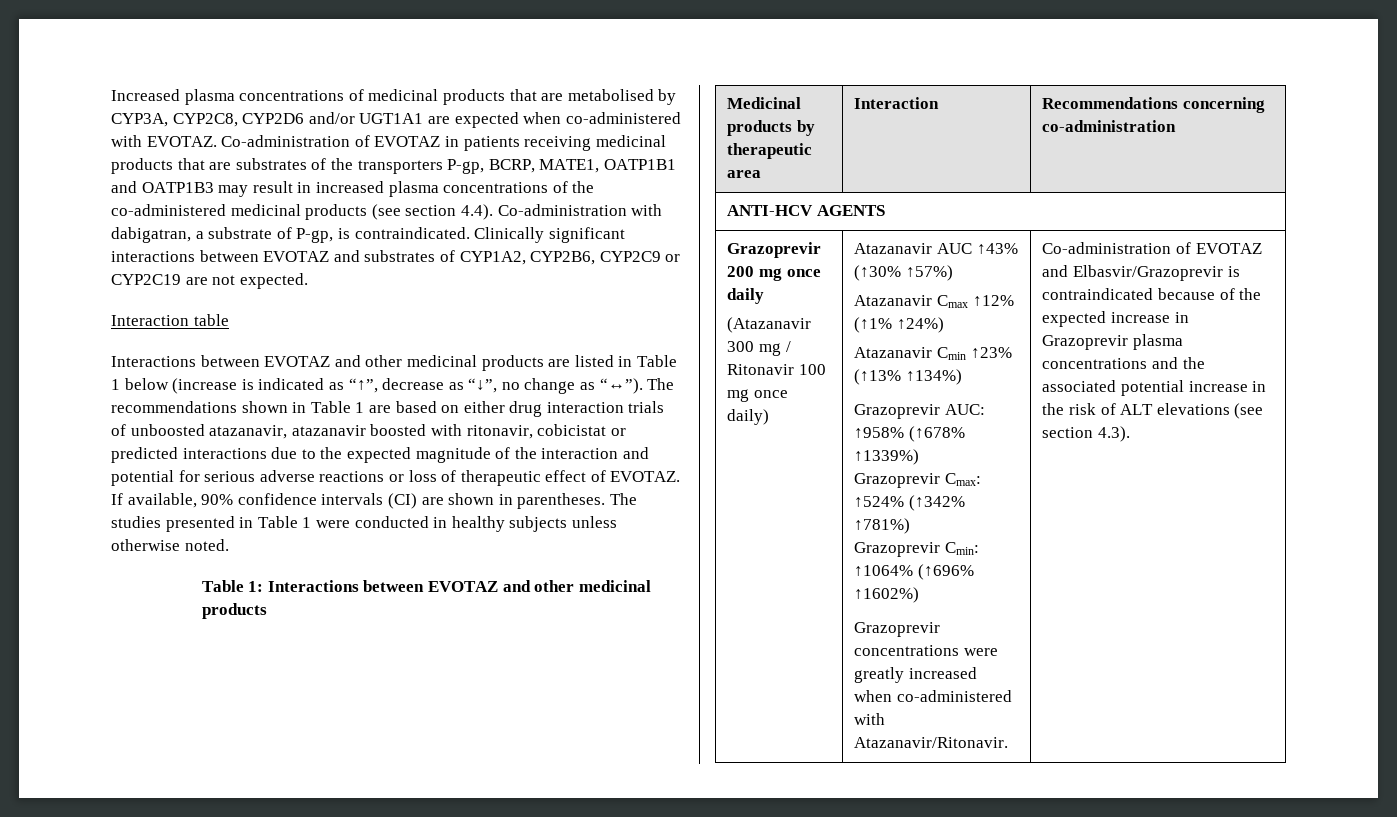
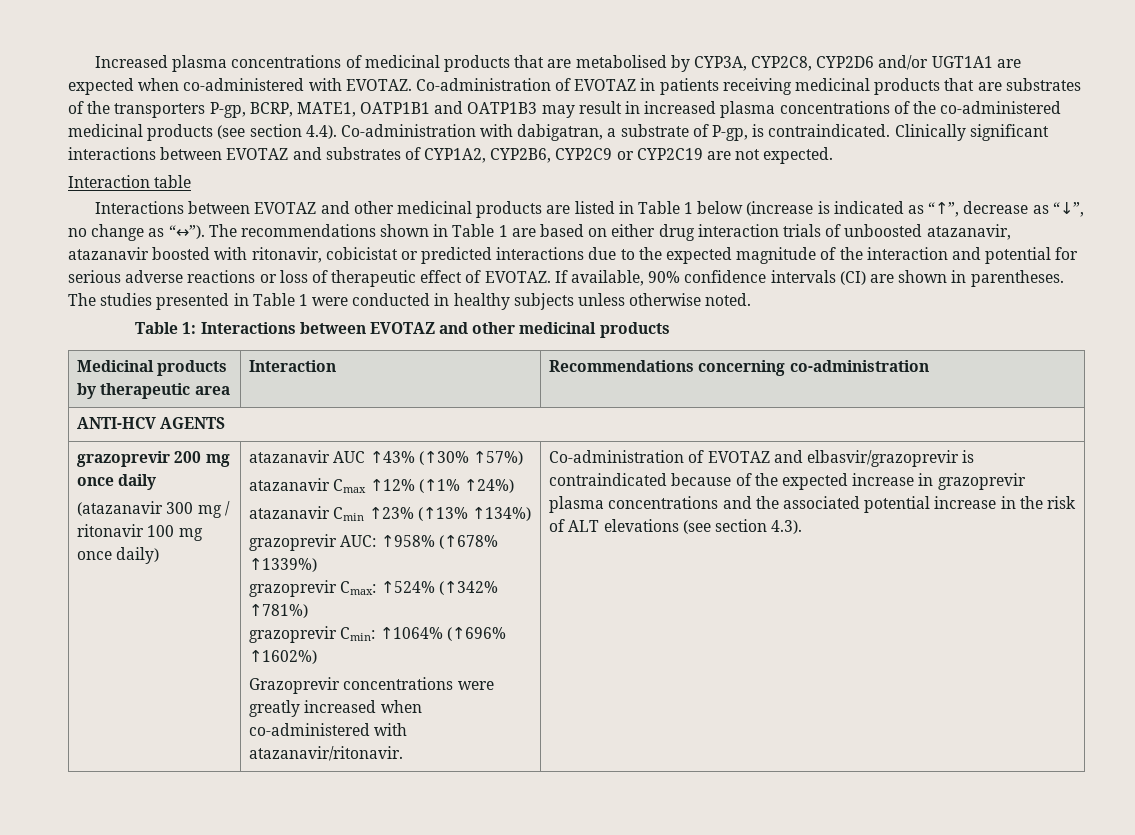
- Grazoprevir 200 mg once daily
+ grazoprevir 200 mg once daily
- (Atazanavir 300 mg / Ritonavir 100 mg once daily)
+ (atazanavir 300 mg / ritonavir 100 mg once daily)
- Atazanavir AUC ↑43% (↑30% ↑57%)
+ atazanavir AUC ↑43% (↑30% ↑57%)
- Atazanavir Cmax ↑12% (↑1% ↑24%)
+ atazanavir Cmax ↑12% (↑1% ↑24%)
- Atazanavir Cmin ↑23% (↑13% ↑134%)
+ atazanavir Cmin ↑23% (↑13% ↑134%)
- Grazoprevir AUC: ↑958% (↑678% ↑1339%)
+ grazoprevir AUC: ↑958% (↑678% ↑1339%)
- Grazoprevir Cmax: ↑524% (↑342% ↑781%)
+ grazoprevir Cmax: ↑524% (↑342% ↑781%)
- Grazoprevir Cmin: ↑1064% (↑696% ↑1602%)
+ grazoprevir Cmin: ↑1064% (↑696% ↑1602%)
- Grazoprevir concentrations were greatly increased when co-administered with Atazanavir/Ritonavir.
+ Grazoprevir concentrations were greatly increased when co-administered with atazanavir/ritonavir.
- Co-administration of EVOTAZ and Elbasvir/Grazoprevir is contraindicated because of the expected increase in Grazoprevir plasma concentrations and the associated potential increase in the risk of ALT elevations (see section 4.3).
+ Co-administration of EVOTAZ and elbasvir/grazoprevir is contraindicated because of the expected increase in grazoprevir plasma concentrations and the associated potential increase in the risk of ALT elevations (see section 4.3).

